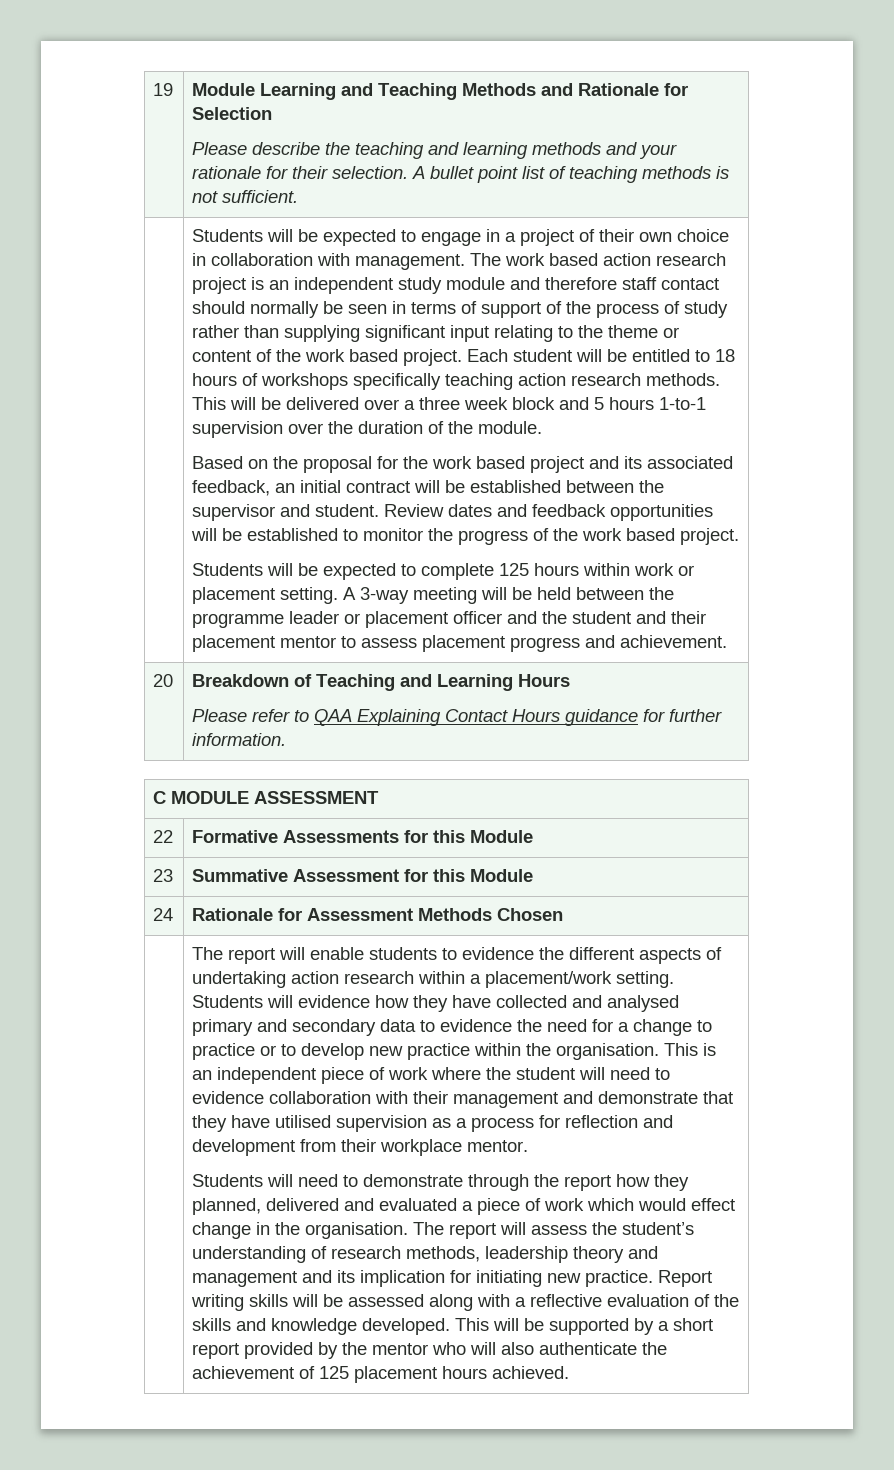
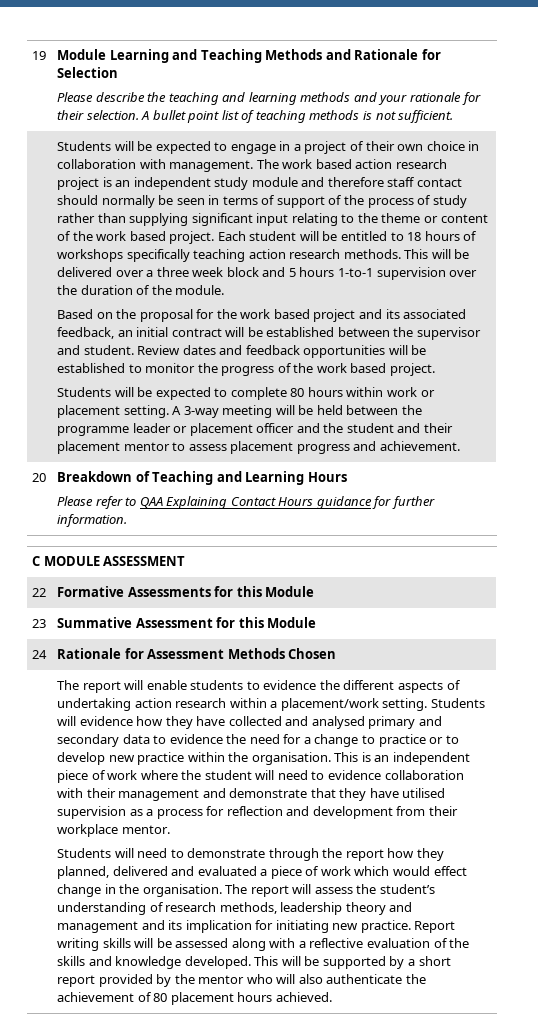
- Students will be expected to complete 125 hours within work or placement setting.
+ Students will be expected to complete 80 hours within work or placement setting.
- This will be supported by a short report provided by the mentor who will also authenticate the achievement of 125 placement hours achieved.
+ This will be supported by a short report provided by the mentor who will also authenticate the achievement of 80 placement hours achieved.

